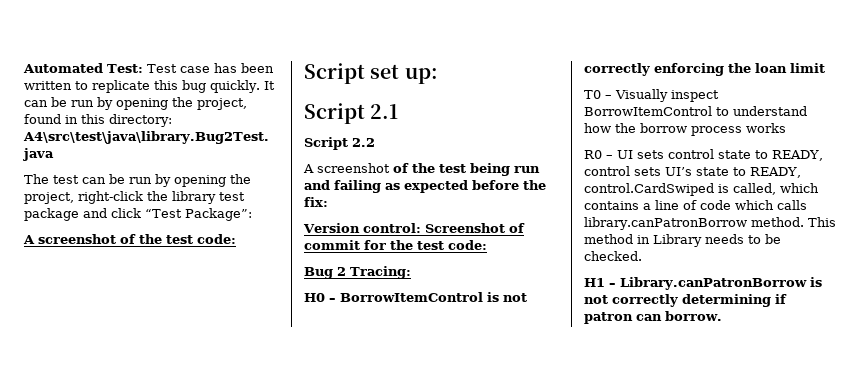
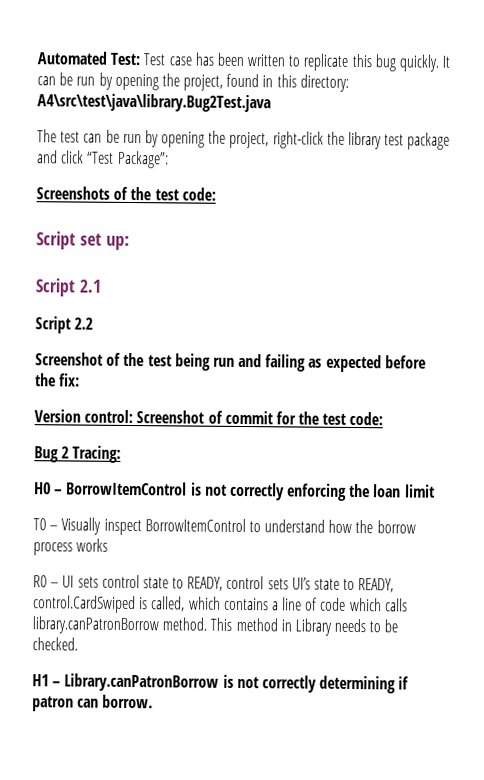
- A screenshot of the test code:
+ Screenshots of the test code:
- A screenshot of the test being run and failing as expected before the fix:
+ Screenshot of the test being run and failing as expected before the fix:

